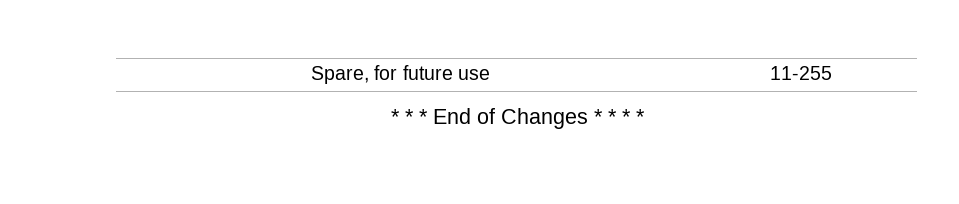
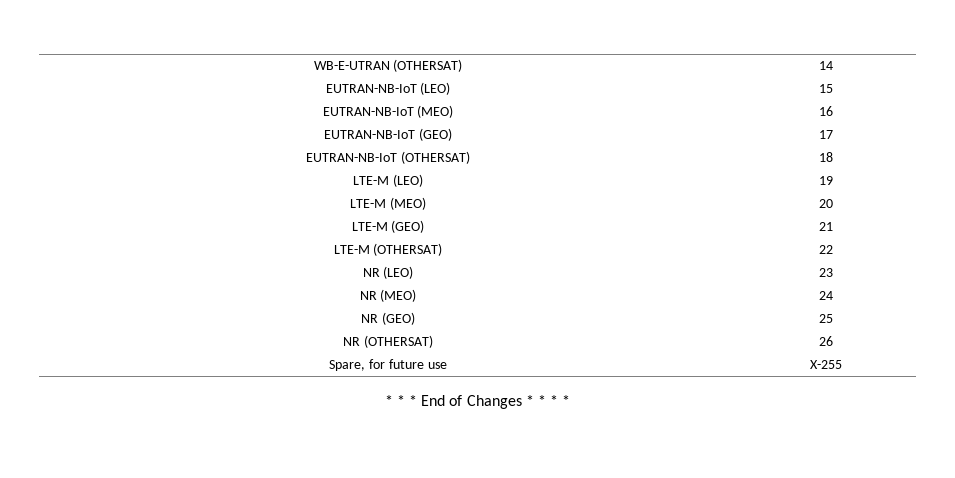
+ WB-E-UTRAN (OTHERSAT) | 14
+ EUTRAN-NB-IoT (LEO) | 15
+ EUTRAN-NB-IoT (MEO) | 16
+ EUTRAN-NB-IoT (GEO) | 17
+ EUTRAN-NB-IoT (OTHERSAT) | 18
+ LTE-M (LEO) | 19
+ LTE-M (MEO) | 20
+ LTE-M (GEO) | 21
+ LTE-M (OTHERSAT) | 22
+ NR (LEO) | 23
+ NR (MEO) | 24
+ NR (GEO) | 25
+ NR (OTHERSAT) | 26
- Spare, for future use | 11-255
+ Spare, for future use | X-255

